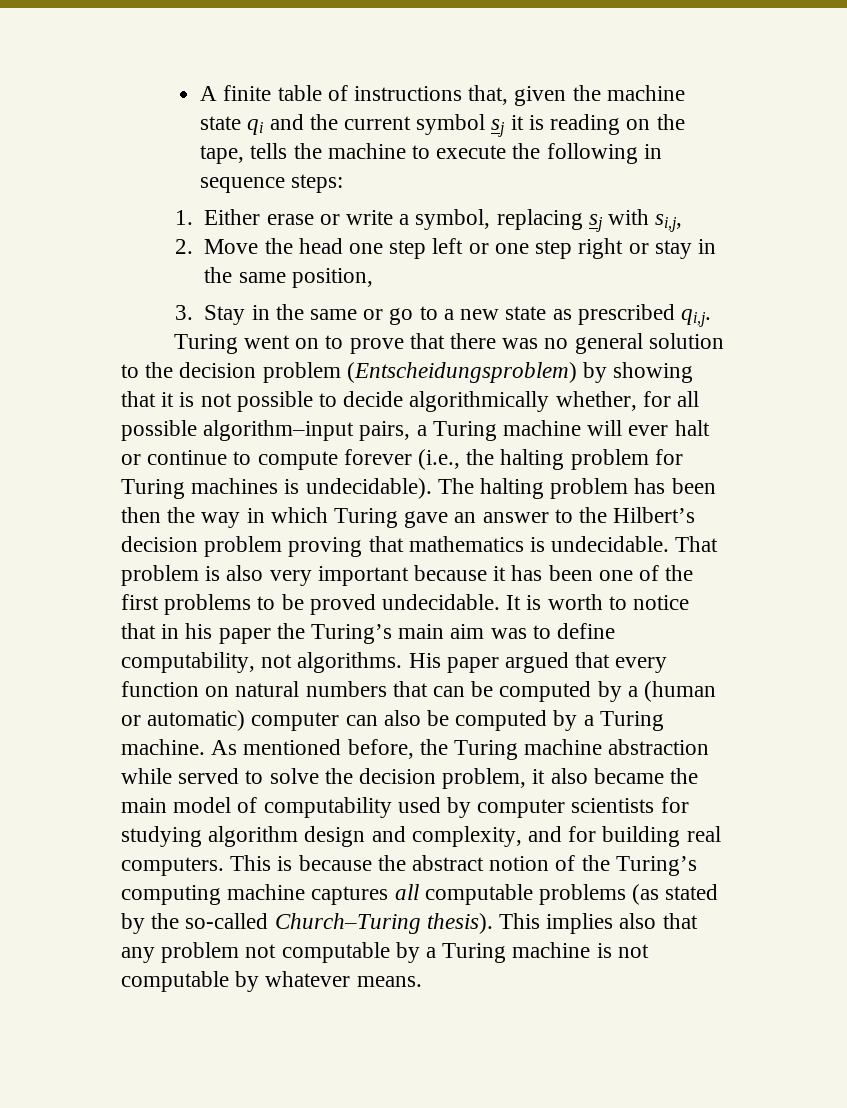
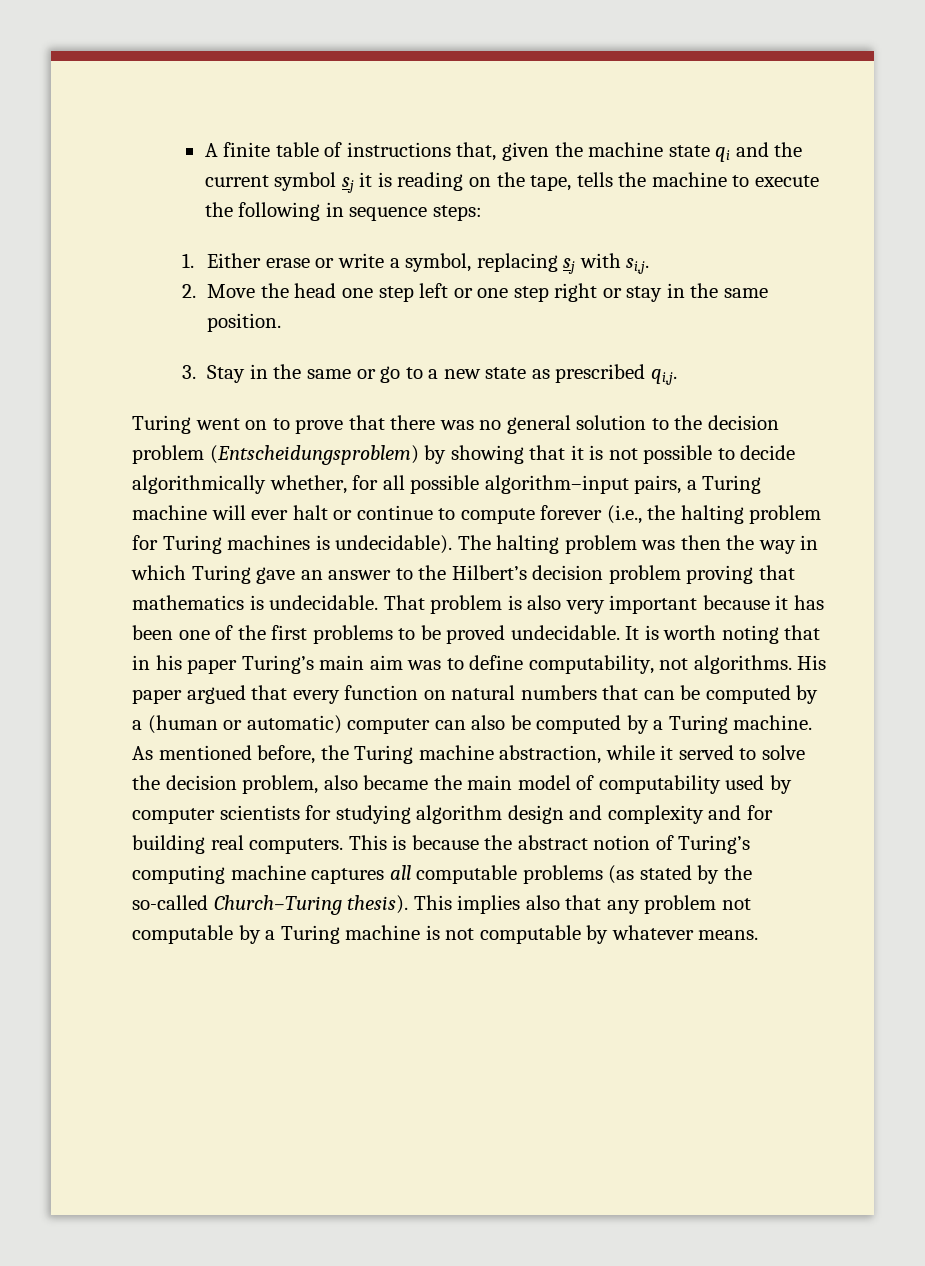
- 1. Either erase or write a symbol, replacing sj with si,j,
+ 1. Either erase or write a symbol, replacing sj with si,j.
- 2. Move the head one step left or one step right or stay in the same position,
+ 2. Move the head one step left or one step right or stay in the same position.
- The halting problem has been then the way in which Turing gave an answer to the Hilbert’s decision problem proving that mathematics is undecidable.
+ The halting problem was then the way in which Turing gave an answer to the Hilbert’s decision problem proving that mathematics is undecidable.
- It is worth to notice that in his paper the Turing’s main aim was to define computability, not algorithms.
+ It is worth noting that in his paper Turing’s main aim was to define computability, not algorithms.
- As mentioned before, the Turing machine abstraction while served to solve the decision problem, it also became the main model of computability used by computer scientists for studying algorithm design and complexity, and for building real computers.
+ As mentioned before, the Turing machine abstraction, while it served to solve the decision problem, also became the main model of computability used by computer scientists for studying algorithm design and complexity and for building real computers.
- This is because the abstract notion of the Turing’s computing machine captures all computable problems (as stated by the so-called Church–Turing thesis).
+ This is because the abstract notion of Turing’s computing machine captures all computable problems (as stated by the so-called Church–Turing thesis).

